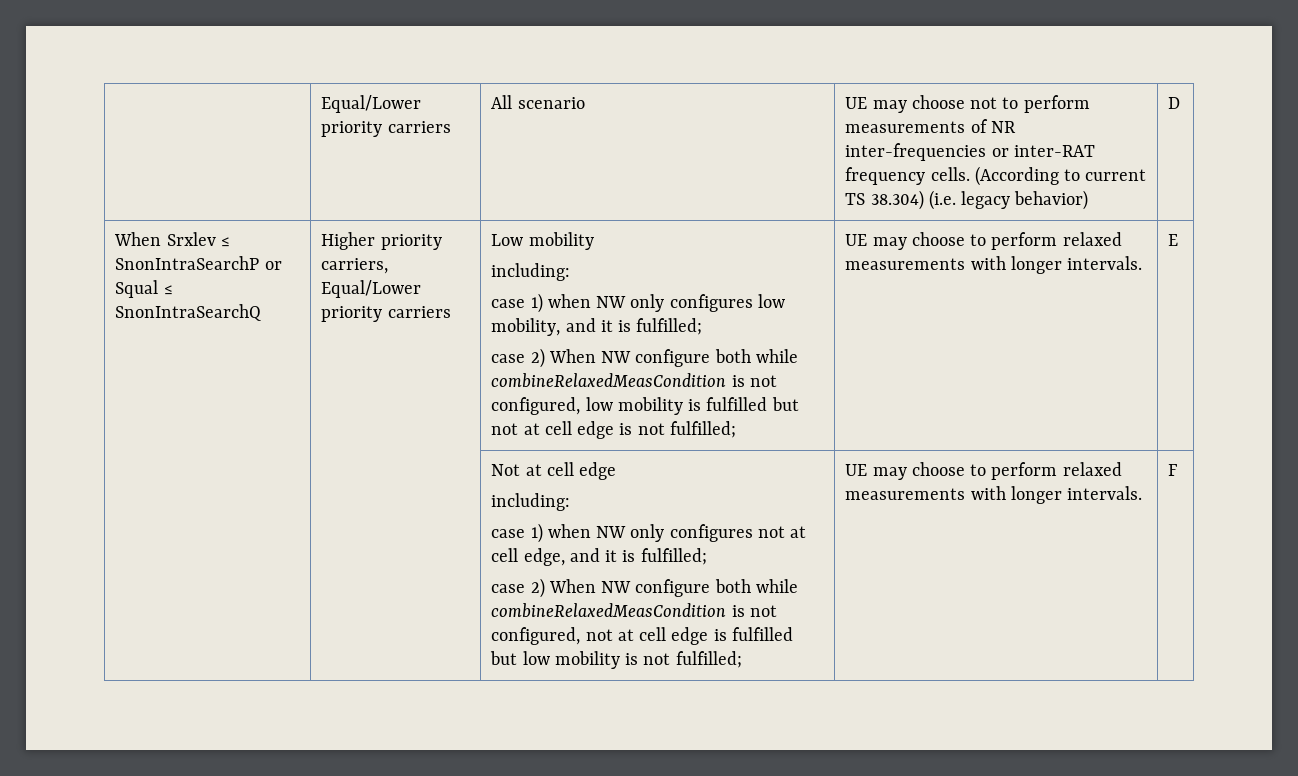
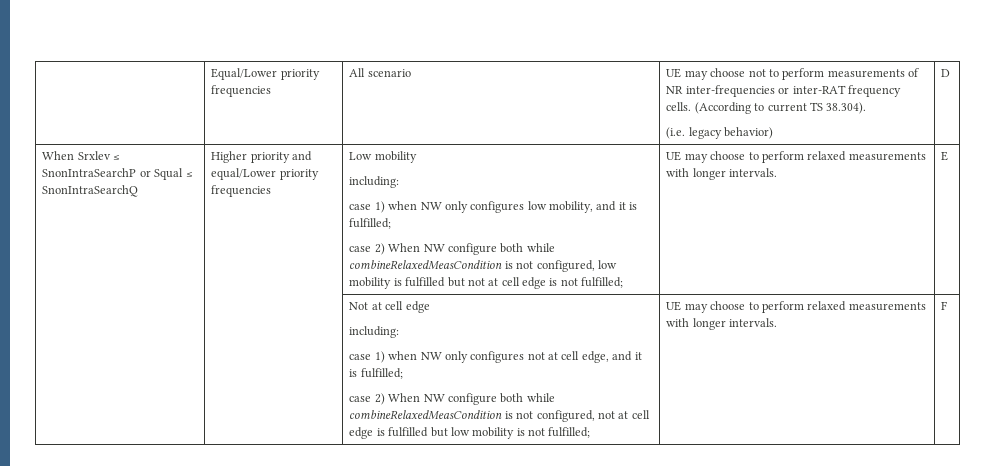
- | Equal/Lower priority carriers | All scenario | UE may choose not to perform measurements of NR inter-frequencies or inter-RAT frequency cells. (According to current TS 38.304) (i.e. legacy behavior) | D
+ | Equal/Lower priority frequencies | All scenario | UE may choose not to perform measurements of NR inter-frequencies or inter-RAT frequency cells. (According to current TS 38.304).
+ (i.e. legacy behavior) | D
- Higher priority carriers, Equal/Lower priority carriers
+ Higher priority and equal/Lower priority frequencies

